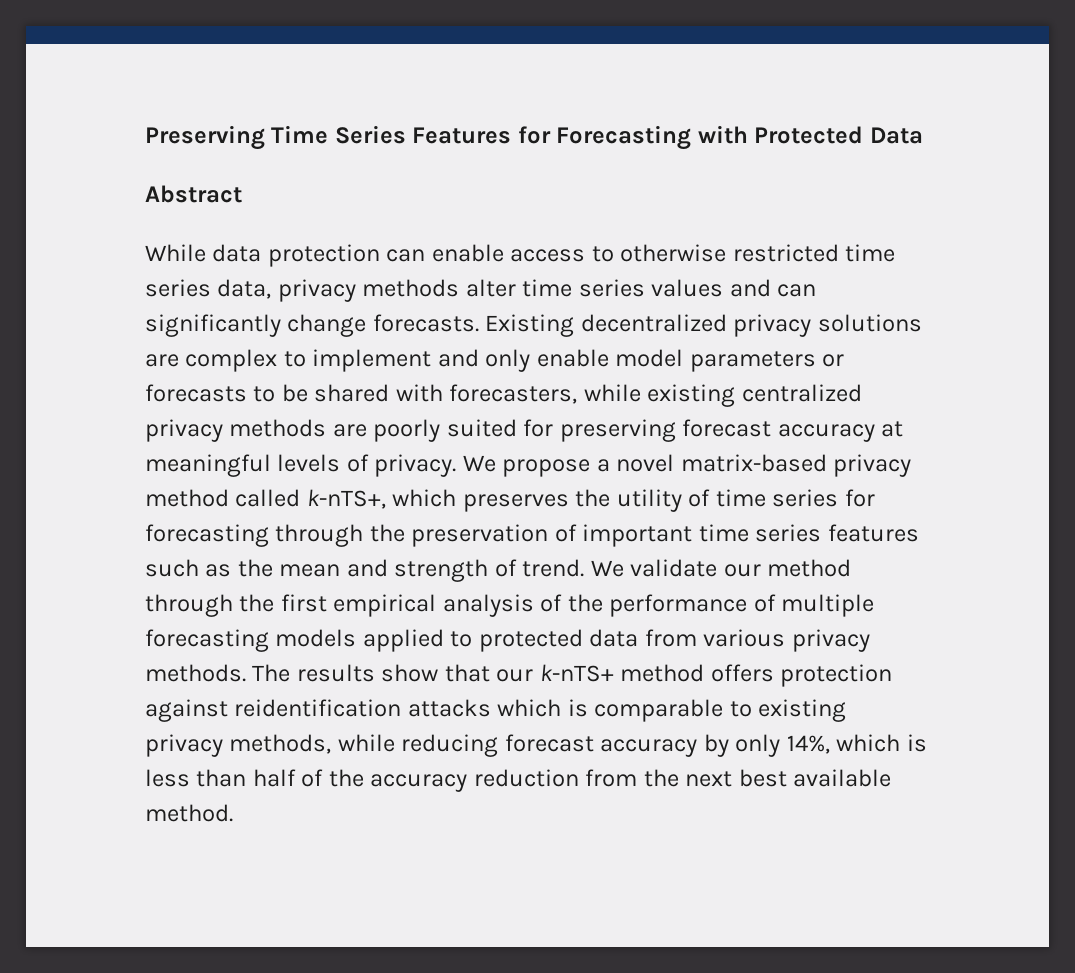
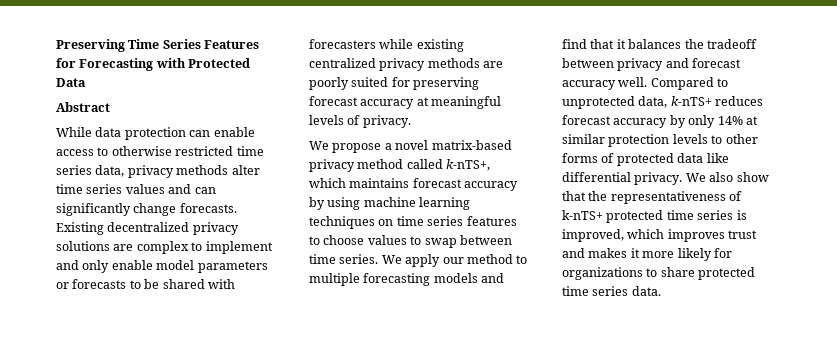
- Existing decentralized privacy solutions are complex to implement and only enable model parameters or forecasts to be shared with forecasters, while existing centralized privacy methods are poorly suited for preserving forecast accuracy at meaningful levels of privacy. We propose a novel matrix-based privacy method called k-nTS+, which preserves the utility of time series for forecasting through the preservation of important time series features such as the mean and strength of trend. We validate our method through the first empirical analysis of the performance of multiple forecasting models applied to protected data from various privacy methods. The results show that our k-nTS+ method offers protection against reidentification attacks which is comparable to existing privacy methods, while reducing forecast accuracy by only 14%, which is less than half of the accuracy reduction from the next best available method.
+ Existing decentralized privacy solutions are complex to implement and only enable model parameters or forecasts to be shared with forecasters while existing centralized privacy methods are poorly suited for preserving forecast accuracy at meaningful levels of privacy.
+ We propose a novel matrix-based privacy method called k-nTS+, which maintains forecast accuracy by using machine learning techniques on time series features to choose values to swap between time series. We apply our method to multiple forecasting models and find that it balances the tradeoff between privacy and forecast accuracy well. Compared to unprotected data, k-nTS+ reduces forecast accuracy by only 14% at similar protection levels to other forms of protected data like differential privacy. We also show that the representativeness of k-nTS+ protected time series is improved, which improves trust and makes it more likely for organizations to share protected time series data.

